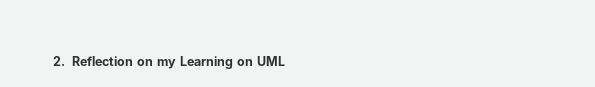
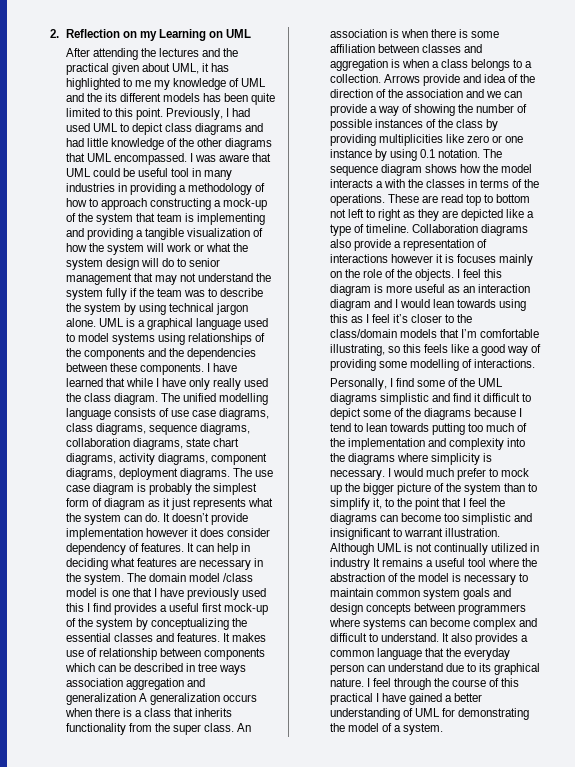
+ After attending the lectures and the practical given about UML, it has highlighted to me my knowledge of UML and the its different models has been quite limited to this point. Previously, I had used UML to depict class diagrams and had little knowledge of the other diagrams that UML encompassed. I was aware that UML could be useful tool in many industries in providing a methodology of how to approach constructing a mock-up of the system that team is implementing and providing a tangible visualization of how the system will work or what the system design will do to senior management that may not understand the system fully if the team was to describe the system by using technical jargon alone. UML is a graphical language used to model systems using relationships of the components and the dependencies between these components. I have learned that while I have only really used the class diagram. The unified modelling language consists of use case diagrams, class diagrams, sequence diagrams, collaboration diagrams, state chart diagrams, activity diagrams, component diagrams, deployment diagrams. The use case diagram is probably the simplest form of diagram as it just represents what the system can do. It doesn’t provide implementation however it does consider dependency of features. It can help in deciding what features are necessary in the system. The domain model /class model is one that I have previously used this I find provides a useful first mock-up of the system by conceptualizing the essential classes and features. It makes use of relationship between components which can be described in tree ways association aggregation and generalization A generalization occurs when there is a class that inherits functionality from the super class. An association is when there is some affiliation between classes and aggregation is when a class belongs to a collection. Arrows provide and idea of the direction of the association and we can provide a way of showing the number of possible instances of the class by providing multiplicities like zero or one instance by using 0.1 notation. The sequence diagram shows how the model interacts a with the classes in terms of the operations. These are read top to bottom not left to right as they are depicted like a type of timeline. Collaboration diagrams also provide a representation of interactions however it is focuses mainly on the role of the objects. I feel this diagram is more useful as an interaction diagram and I would lean towards using this as I feel it’s closer to the class/domain models that I’m comfortable illustrating, so this feels like a good way of providing some modelling of interactions.
+ Personally, I find some of the UML diagrams simplistic and find it difficult to depict some of the diagrams because I tend to lean towards putting too much of the implementation and complexity into the diagrams where simplicity is necessary. I would much prefer to mock up the bigger picture of the system than to simplify it, to the point that I feel the diagrams can become too simplistic and insignificant to warrant illustration. Although UML is not continually utilized in industry It remains a useful tool where the abstraction of the model is necessary to maintain common system goals and design concepts between programmers where systems can become complex and difficult to understand. It also provides a common language that the everyday person can understand due to its graphical nature. I feel through the course of this practical I have gained a better understanding of UML for demonstrating the model of a system.

